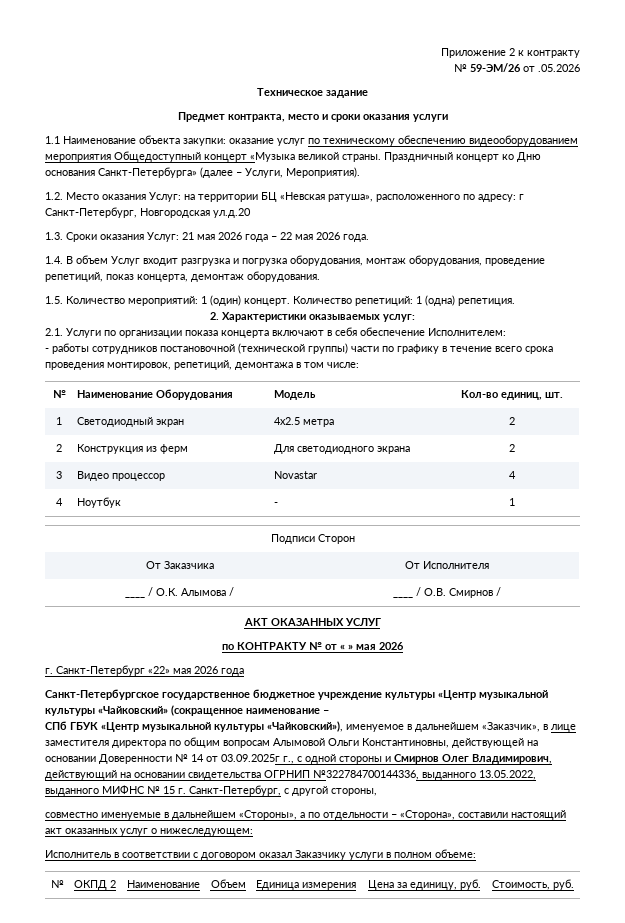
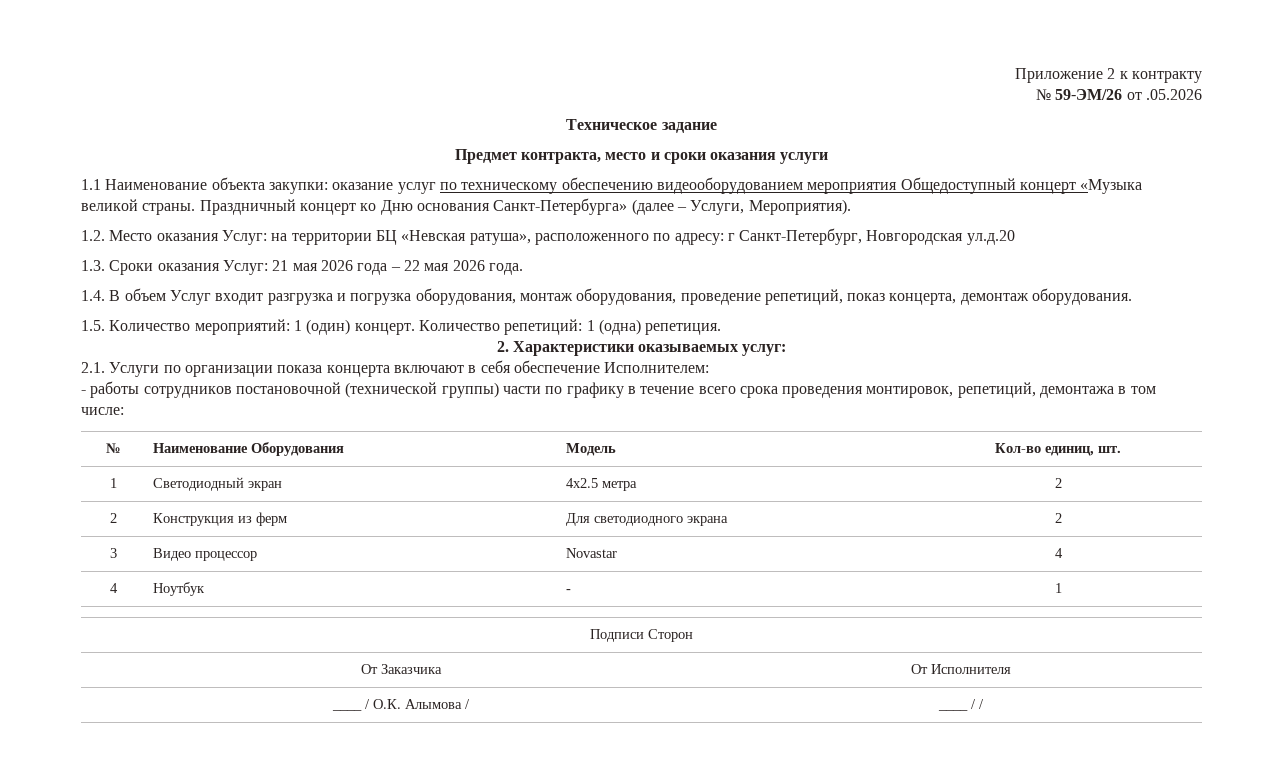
- ____ / О.К. Алымова / | ____ / О.В. Смирнов /
- АКТ ОКАЗАННЫХ УСЛУГ
- по КОНТРАКТУ № от « » мая 2026
- г. Санкт-Петербург «22» мая 2026 года
- Санкт-Петербургское государственное бюджетное учреждение культуры «Центр музыкальной культуры «Чайковский» (сокращенное наименование –
- СПб ГБУК «Центр музыкальной культуры «Чайковский»), именуемое в дальнейшем «Заказчик», в лице заместителя директора по общим вопросам Алымовой Ольги Константиновны, действующей на основании Доверенности № 14 от 03.09.2025г г., с одной стороны и Смирнов Олег Владимирович, действующий на основании свидетельства ОГРНИП №322784700144336, выданного 13.05.2022, выданного МИФНС № 15 г. Санкт-Петербург, с другой стороны,
- совместно именуемые в дальнейшем «Стороны», а по отдельности – «Сторона», составили настоящий акт оказанных услуг о нижеследующем:
- Исполнитель в соответствии с договором оказал Заказчику услуги в полном объеме:
- № | ОКПД 2 | Наименование | Объем | Единица измерения | Цена за единицу, руб. | Стоимость, руб.
+ ____ / О.К. Алымова / | ____ / /

